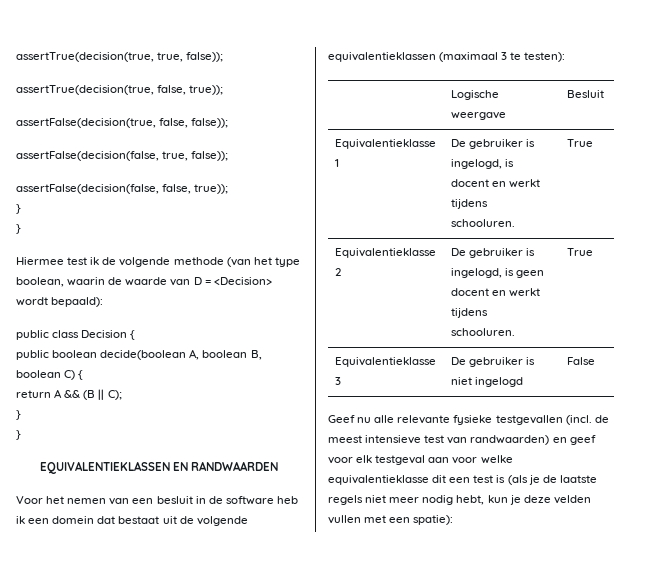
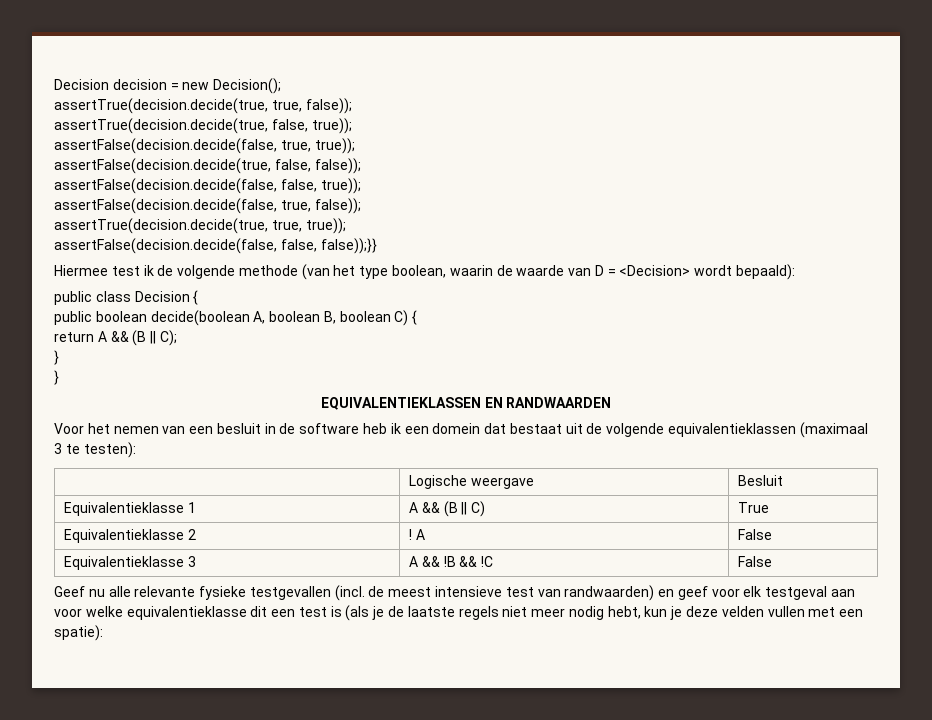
- assertTrue(decision(true, true, false));
- assertTrue(decision(true, false, true));
- assertFalse(decision(true, false, false));
- assertFalse(decision(false, true, false));
- assertFalse(decision(false, false, true));
- }
- }
+ Decision decision = new Decision();
+ assertTrue(decision.decide(true, true, false));
+ assertTrue(decision.decide(true, false, true));
+ assertFalse(decision.decide(false, true, true));
+ assertFalse(decision.decide(true, false, false));
+ assertFalse(decision.decide(false, false, true));
+ assertFalse(decision.decide(false, true, false));
+ assertTrue(decision.decide(true, true, true));
+ assertFalse(decision.decide(false, false, false));}}
- Equivalentieklasse 1 | De gebruiker is ingelogd, is docent en werkt tijdens schooluren. | True
- Equivalentieklasse 2 | De gebruiker is ingelogd, is geen docent en werkt tijdens schooluren. | True
- Equivalentieklasse 3 | De gebruiker is niet ingelogd | False
+ Equivalentieklasse 1 | A && (B || C) | True
+ Equivalentieklasse 2 | ! A | False
+ Equivalentieklasse 3 | A && !B && !C | False

